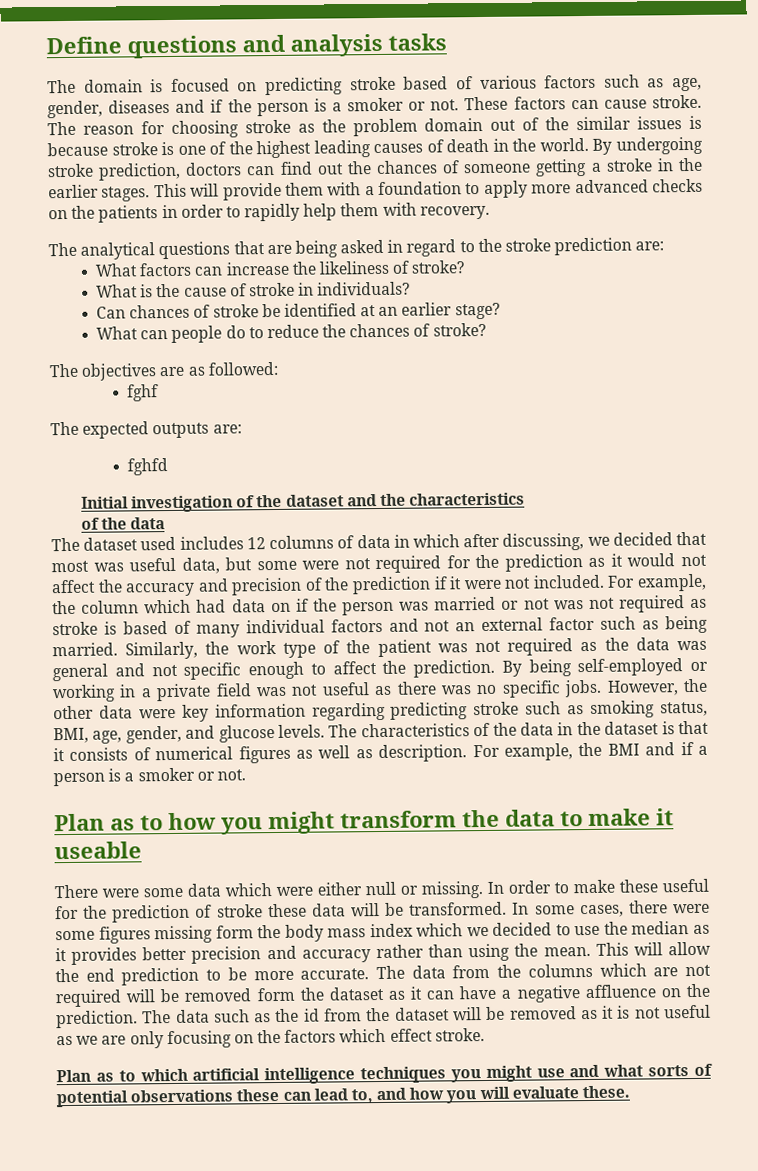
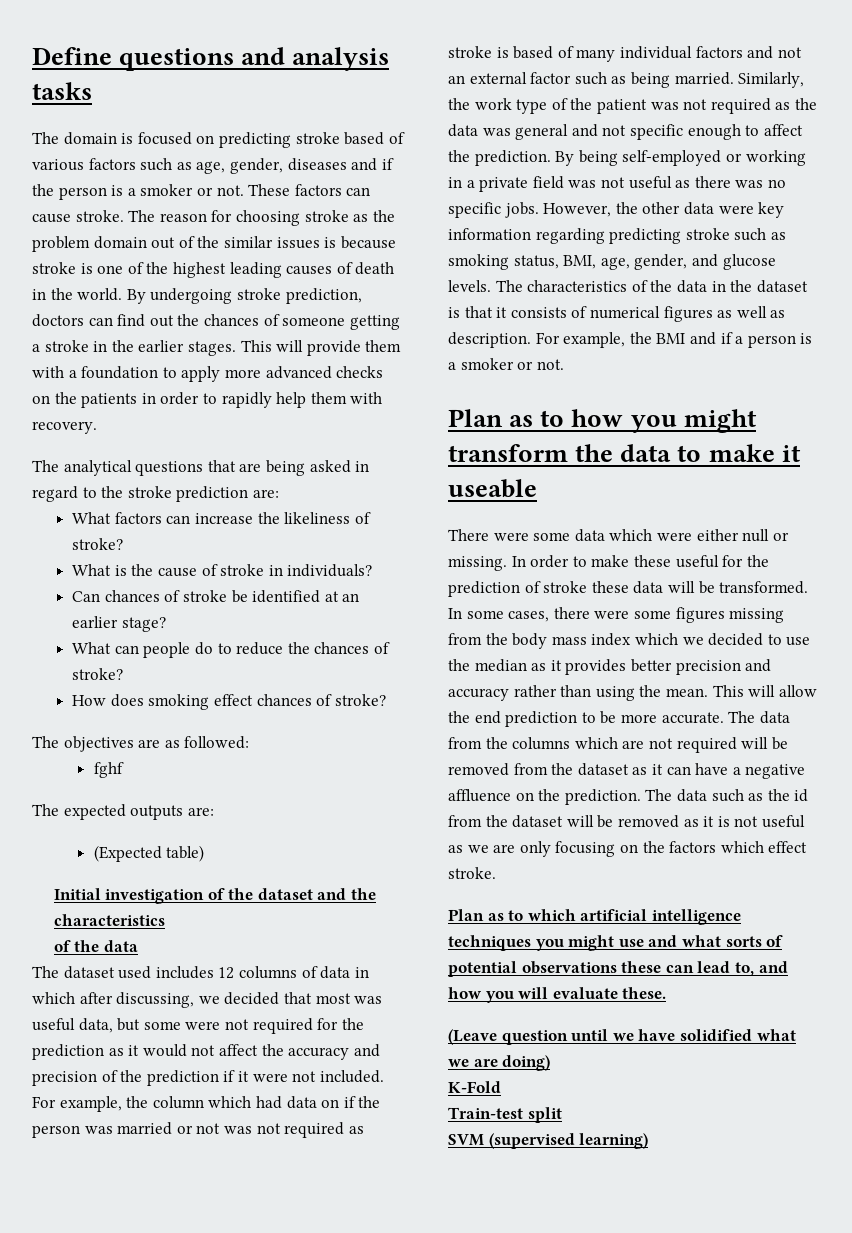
+ How does smoking effect chances of stroke?
- fghfd
+ (Expected table)
- In some cases, there were some figures missing form the body mass index which we decided to use the median as it provides better precision and accuracy rather than using the mean.
+ In some cases, there were some figures missing from the body mass index which we decided to use the median as it provides better precision and accuracy rather than using the mean.
- The data from the columns which are not required will be removed form the dataset as it can have a negative affluence on the prediction.
+ The data from the columns which are not required will be removed from the dataset as it can have a negative affluence on the prediction.
+ (Leave question until we have solidified what we are doing)
+ K-Fold
+ Train-test split
+ SVM (supervised learning)

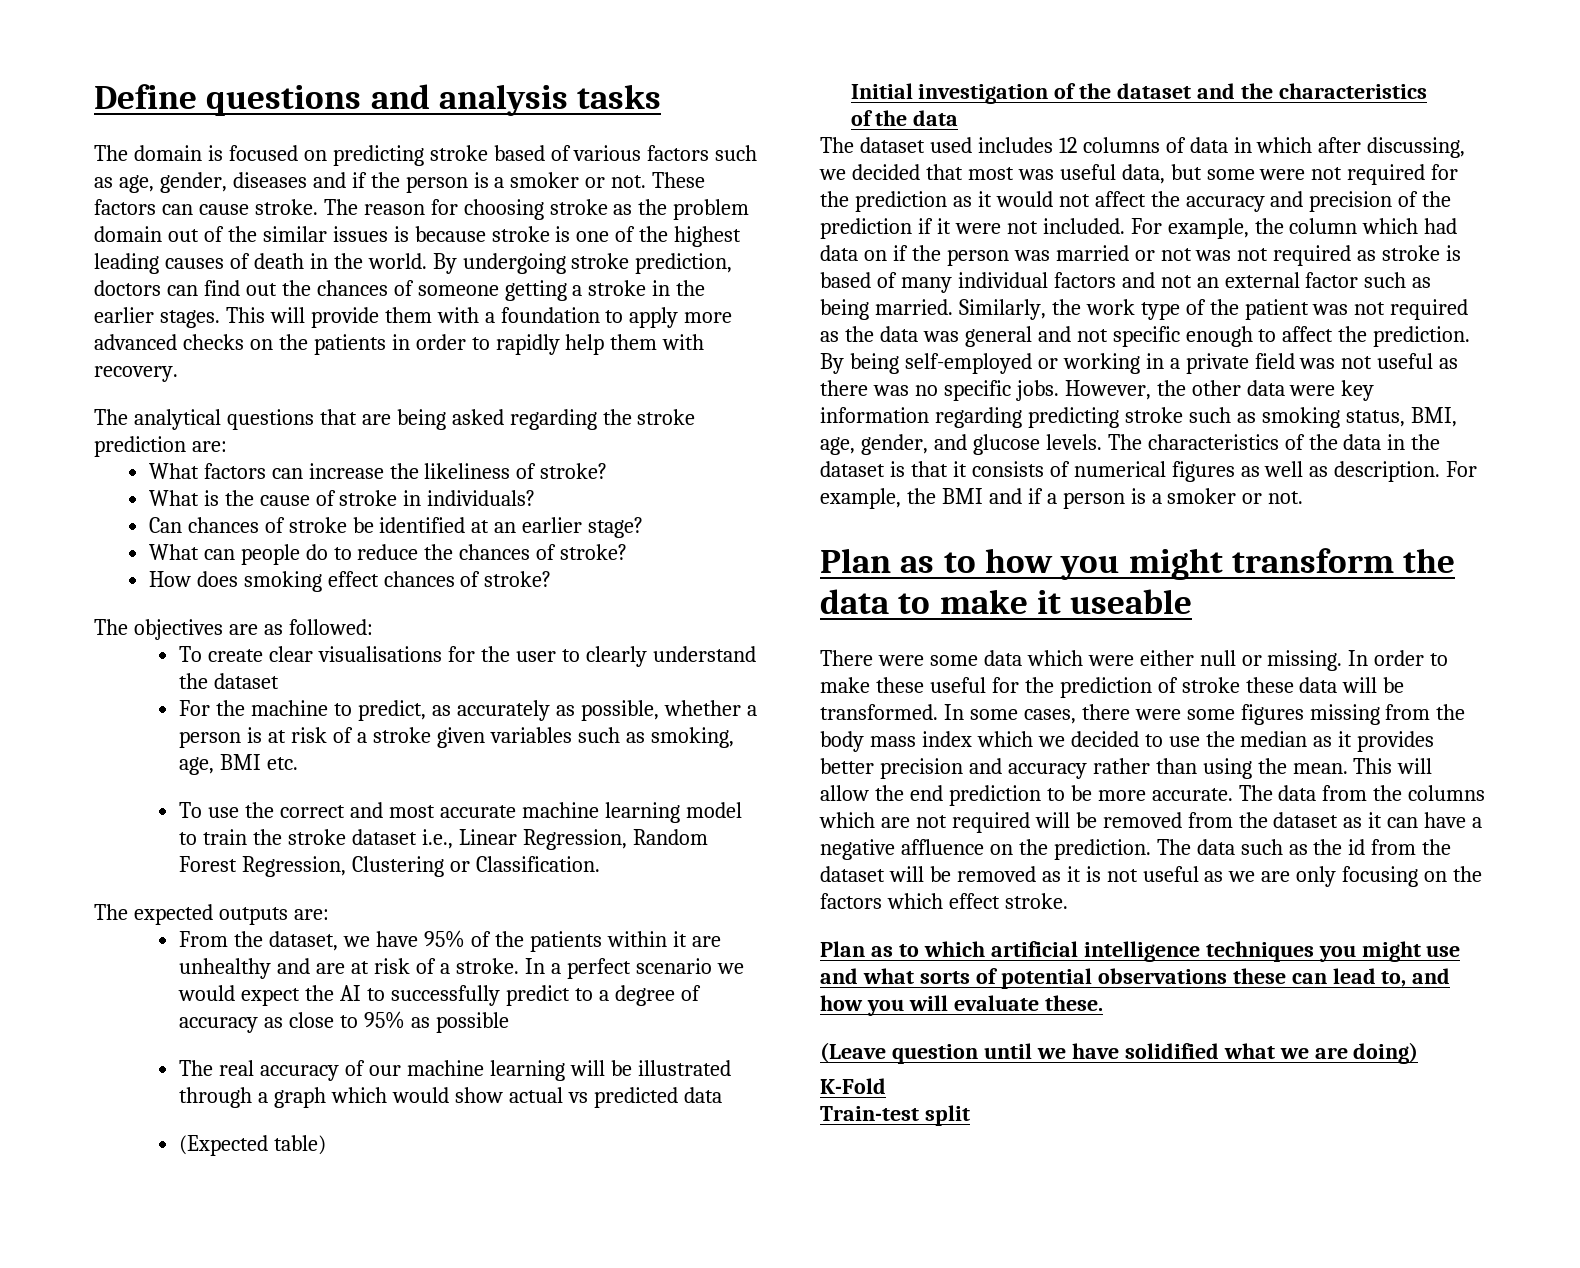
- The analytical questions that are being asked in regard to the stroke prediction are:
+ The analytical questions that are being asked regarding the stroke prediction are:
- fghf
+ To create clear visualisations for the user to clearly understand the dataset
+ For the machine to predict, as accurately as possible, whether a person is at risk of a stroke given variables such as smoking, age, BMI etc.
+ To use the correct and most accurate machine learning model to train the stroke dataset i.e., Linear Regression, Random Forest Regression, Clustering or Classification.
  The expected outputs are:
+ From the dataset, we have 95% of the patients within it are unhealthy and are at risk of a stroke. In a perfect scenario we would expect the AI to successfully predict to a degree of accuracy as close to 95% as possible
+ The real accuracy of our machine learning will be illustrated through a graph which would show actual vs predicted data
- SVM (supervised learning)

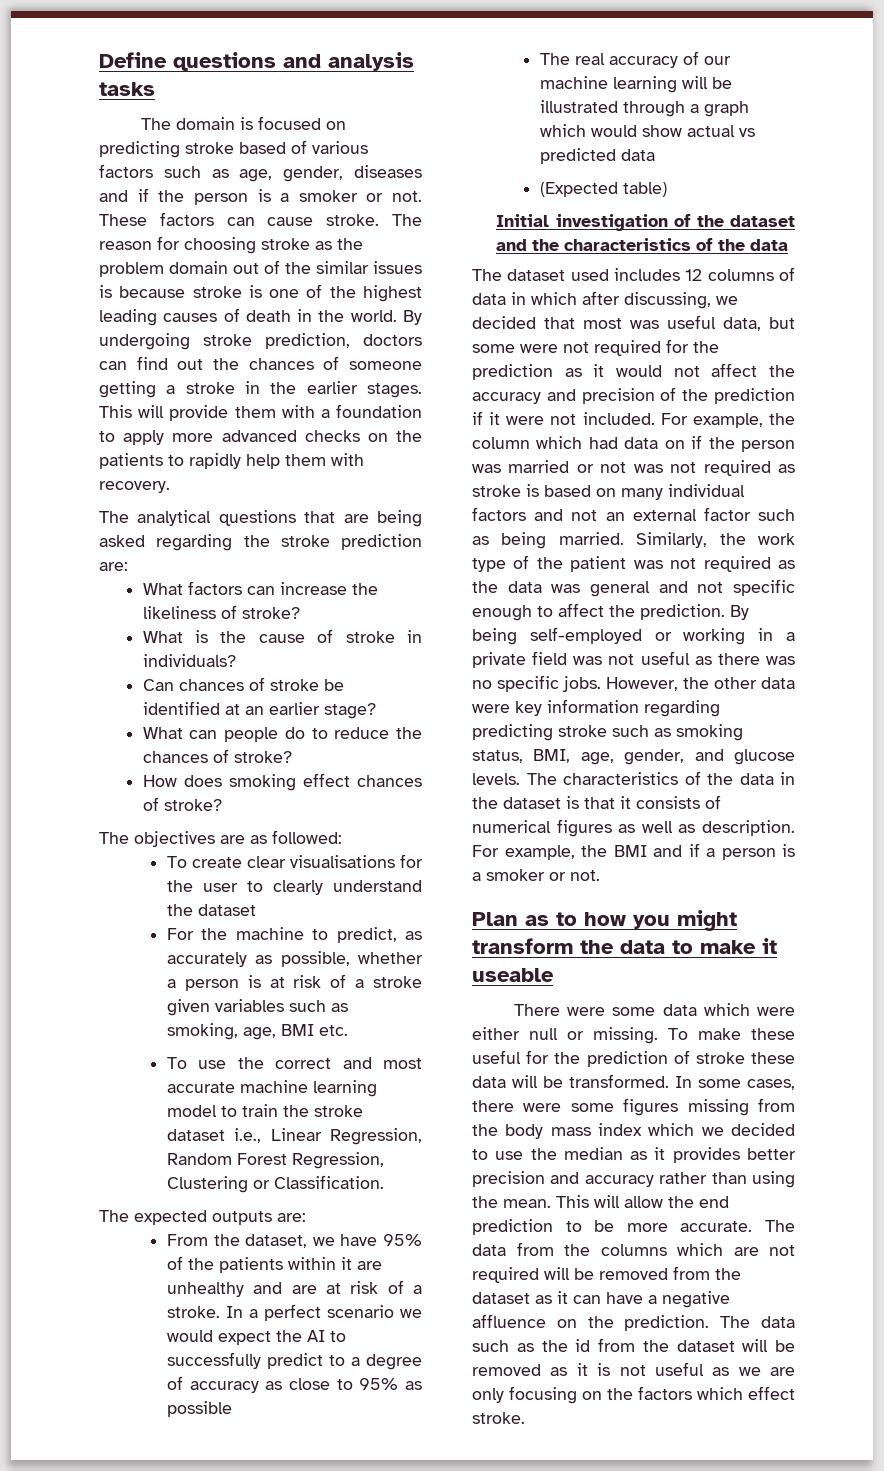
- This will provide them with a foundation to apply more advanced checks on the patients in order to rapidly help them with recovery.
+ This will provide them with a foundation to apply more advanced checks on the patients to rapidly help them with recovery.
- Initial investigation of the dataset and the characteristics
- of the data
+ Initial investigation of the dataset and the characteristics of the data
- For example, the column which had data on if the person was married or not was not required as stroke is based of many individual factors and not an external factor such as being married.
+ For example, the column which had data on if the person was married or not was not required as stroke is based on many individual factors and not an external factor such as being married.
- In order to make these useful for the prediction of stroke these data will be transformed.
+ To make these useful for the prediction of stroke these data will be transformed.
- Plan as to which artificial intelligence techniques you might use and what sorts of potential observations these can lead to, and how you will evaluate these.
- (Leave question until we have solidified what we are doing)
- K-Fold
- Train-test split

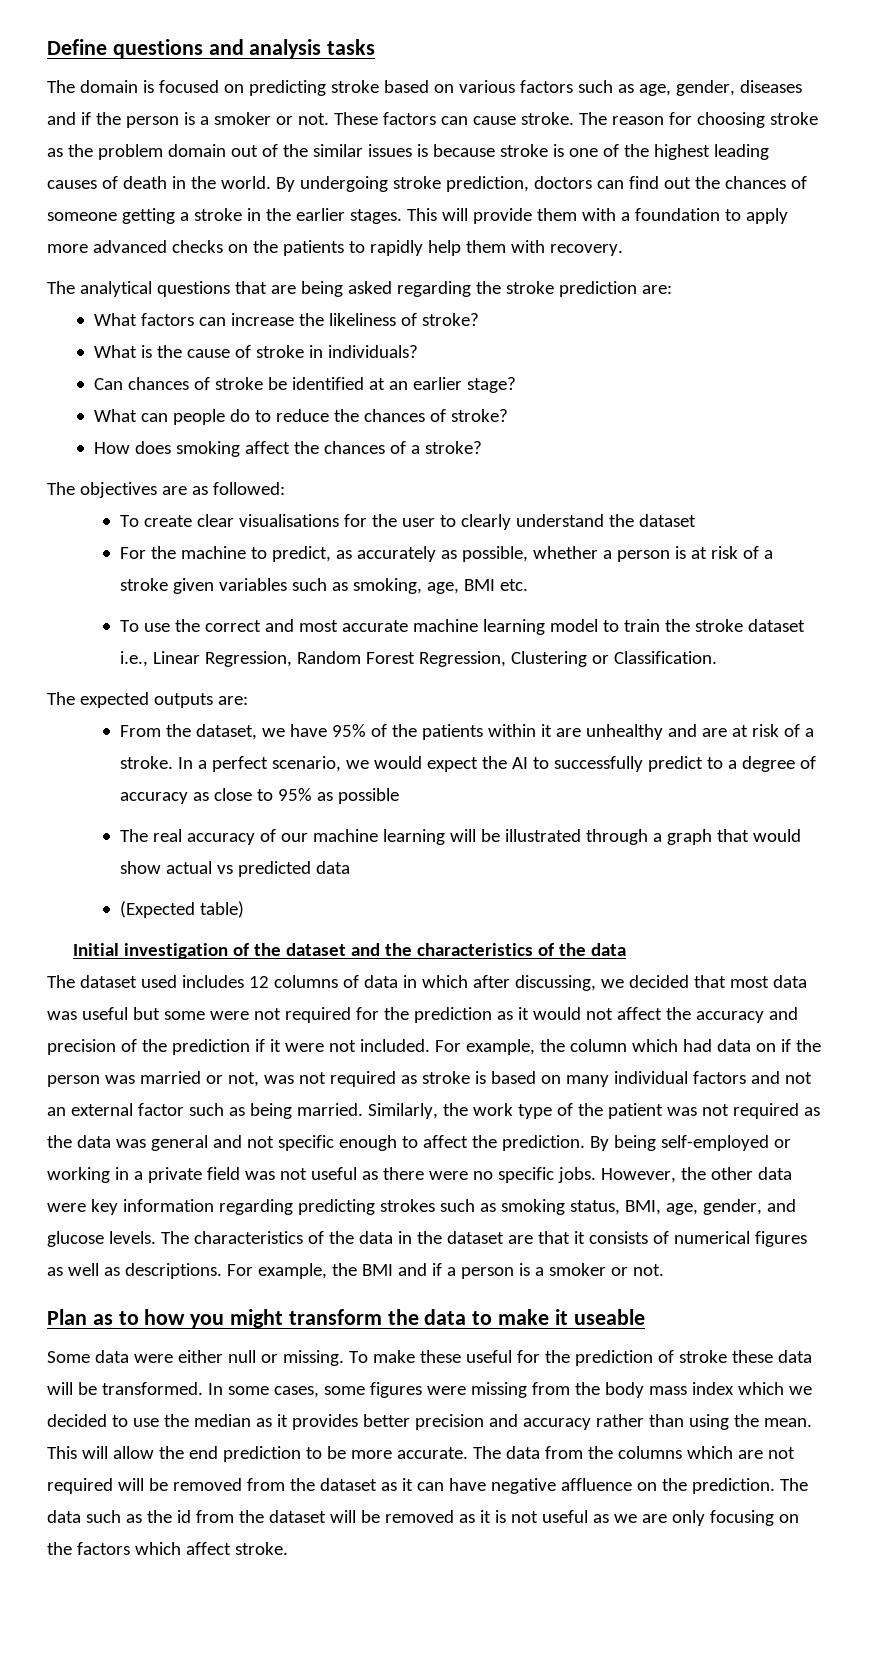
- The domain is focused on predicting stroke based of various factors such as age, gender, diseases and if the person is a smoker or not.
+ The domain is focused on predicting stroke based on various factors such as age, gender, diseases and if the person is a smoker or not.
- How does smoking effect chances of stroke?
+ How does smoking affect the chances of a stroke?
- In a perfect scenario we would expect the AI to successfully predict to a degree of accuracy as close to 95% as possible
+ In a perfect scenario, we would expect the AI to successfully predict to a degree of accuracy as close to 95% as possible
- The real accuracy of our machine learning will be illustrated through a graph which would show actual vs predicted data
+ The real accuracy of our machine learning will be illustrated through a graph that would show actual vs predicted data
- The dataset used includes 12 columns of data in which after discussing, we decided that most was useful data, but some were not required for the prediction as it would not affect the accuracy and precision of the prediction if it were not included.
+ The dataset used includes 12 columns of data in which after discussing, we decided that most data was useful but some were not required for the prediction as it would not affect the accuracy and precision of the prediction if it were not included.
- For example, the column which had data on if the person was married or not was not required as stroke is based on many individual factors and not an external factor such as being married.
+ For example, the column which had data on if the person was married or not, was not required as stroke is based on many individual factors and not an external factor such as being married.
- By being self-employed or working in a private field was not useful as there was no specific jobs.
+ By being self-employed or working in a private field was not useful as there were no specific jobs.
- However, the other data were key information regarding predicting stroke such as smoking status, BMI, age, gender, and glucose levels.
+ However, the other data were key information regarding predicting strokes such as smoking status, BMI, age, gender, and glucose levels.
- The characteristics of the data in the dataset is that it consists of numerical figures as well as description.
+ The characteristics of the data in the dataset are that it consists of numerical figures as well as descriptions.
- There were some data which were either null or missing.
+ Some data were either null or missing.
- In some cases, there were some figures missing from the body mass index which we decided to use the median as it provides better precision and accuracy rather than using the mean.
+ In some cases, some figures were missing from the body mass index which we decided to use the median as it provides better precision and accuracy rather than using the mean.
- The data from the columns which are not required will be removed from the dataset as it can have a negative affluence on the prediction.
+ The data from the columns which are not required will be removed from the dataset as it can have negative affluence on the prediction.
- The data such as the id from the dataset will be removed as it is not useful as we are only focusing on the factors which effect stroke.
+ The data such as the id from the dataset will be removed as it is not useful as we are only focusing on the factors which affect stroke.

